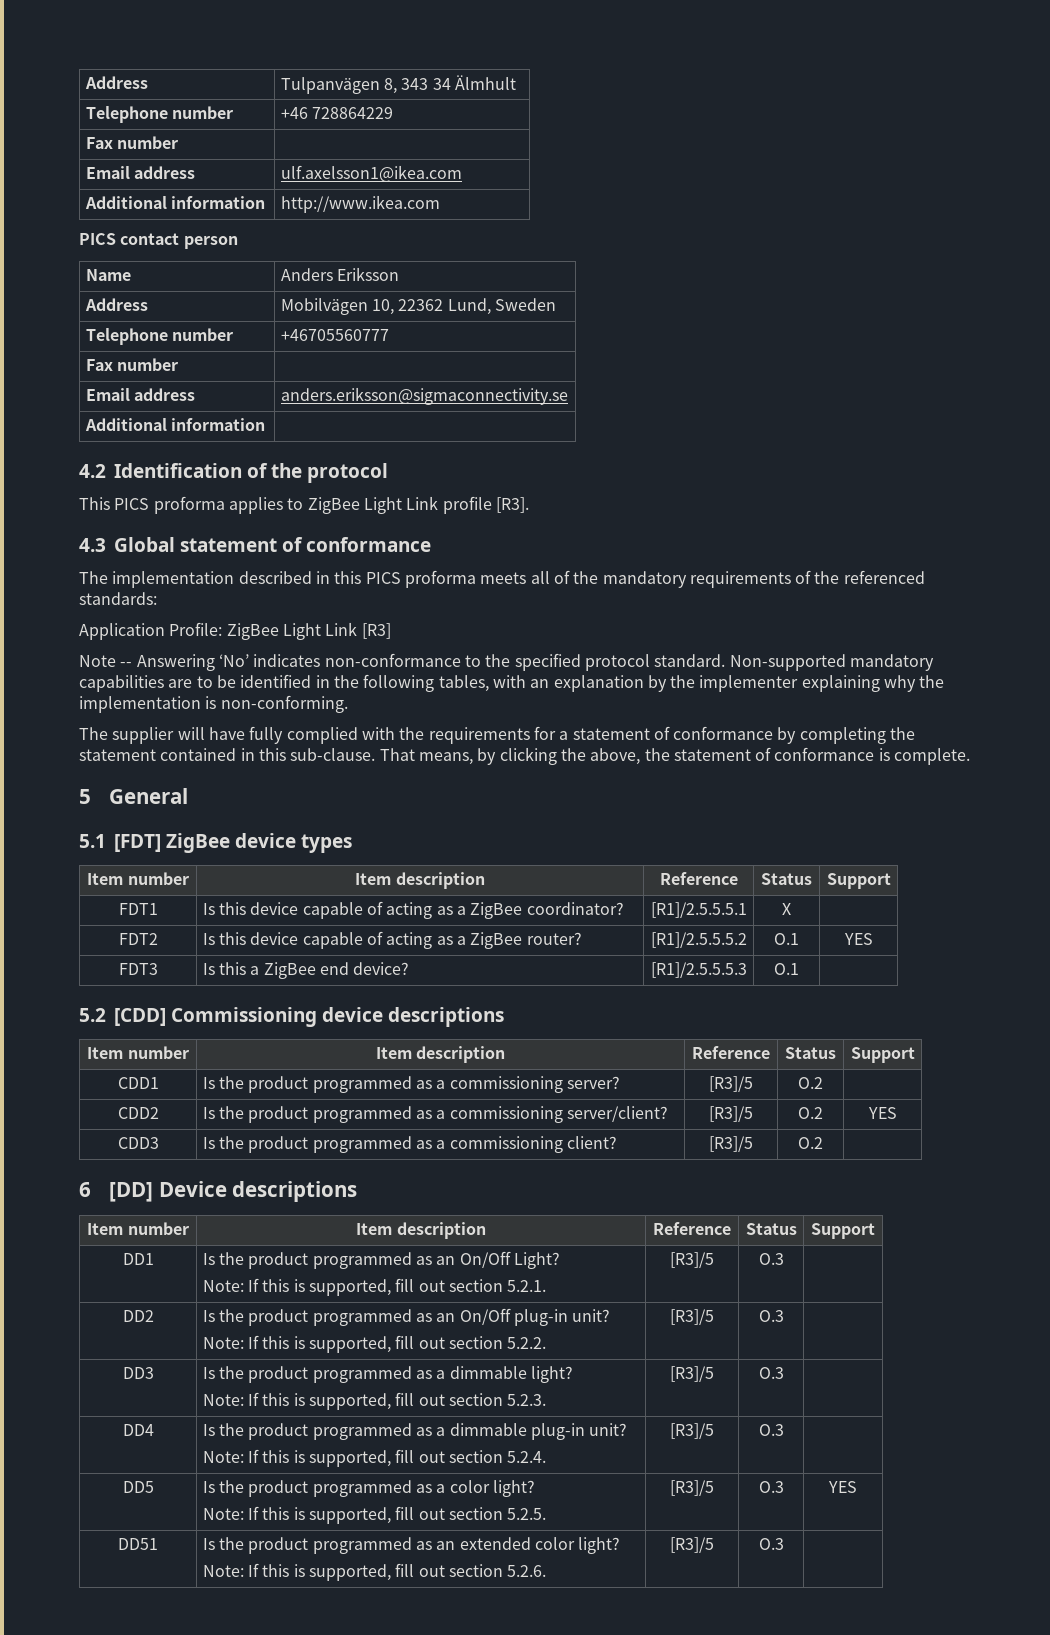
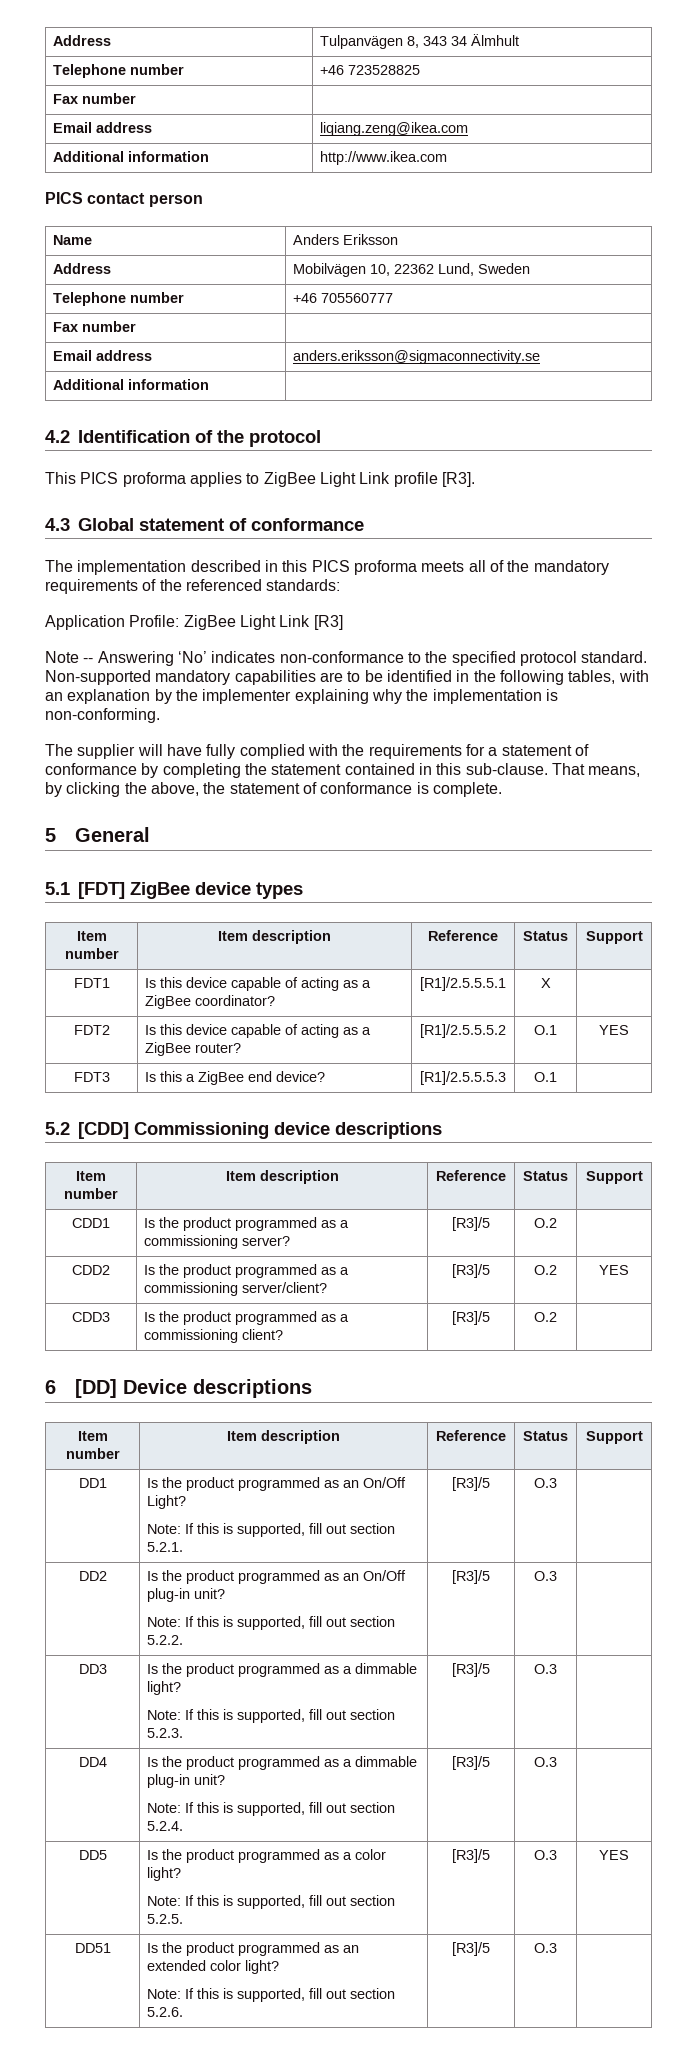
- Telephone number | +46 728864229
+ Telephone number | +46 723528825
  Fax number |
- Email address | ulf.axelsson1@ikea.com
+ Email address | liqiang.zeng@ikea.com
- Telephone number | +46705560777
+ Telephone number | +46 705560777

